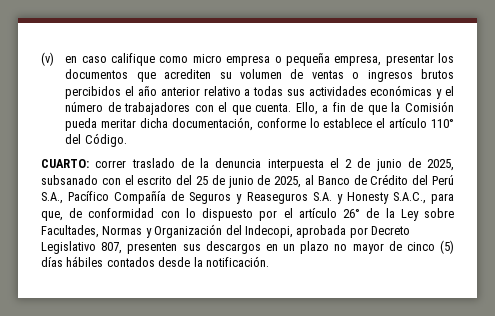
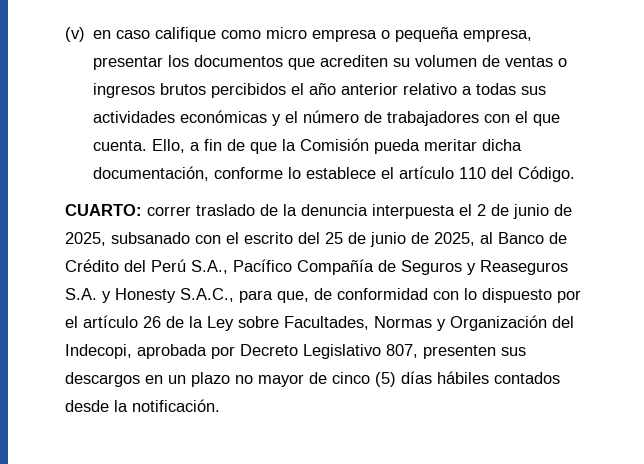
- Ello, a fin de que la Comisión pueda meritar dicha documentación, conforme lo establece el artículo 110° del Código.
+ Ello, a fin de que la Comisión pueda meritar dicha documentación, conforme lo establece el artículo 110 del Código.
- correr traslado de la denuncia interpuesta el 2 de junio de 2025, subsanado con el escrito del 25 de junio de 2025, al Banco de Crédito del Perú S.A., Pacífico Compañía de Seguros y Reaseguros S.A. y Honesty S.A.C., para que, de conformidad con lo dispuesto por el artículo 26° de la Ley sobre Facultades, Normas y Organización del Indecopi, aprobada por Decreto Legislativo 807, presenten sus descargos en un plazo no mayor de cinco (5) días hábiles contados desde la notificación.
+ correr traslado de la denuncia interpuesta el 2 de junio de 2025, subsanado con el escrito del 25 de junio de 2025, al Banco de Crédito del Perú S.A., Pacífico Compañía de Seguros y Reaseguros S.A. y Honesty S.A.C., para que, de conformidad con lo dispuesto por el artículo 26 de la Ley sobre Facultades, Normas y Organización del Indecopi, aprobada por Decreto Legislativo 807, presenten sus descargos en un plazo no mayor de cinco (5) días hábiles contados desde la notificación.

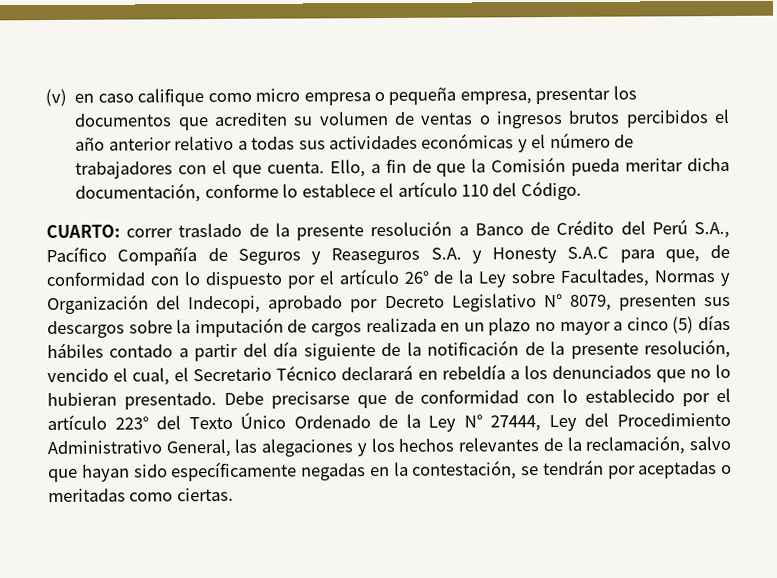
- CUARTO: correr traslado de la denuncia interpuesta el 2 de junio de 2025, subsanado con el escrito del 25 de junio de 2025, al Banco de Crédito del Perú S.A., Pacífico Compañía de Seguros y Reaseguros S.A. y Honesty S.A.C., para que, de conformidad con lo dispuesto por el artículo 26 de la Ley sobre Facultades, Normas y Organización del Indecopi, aprobada por Decreto Legislativo 807, presenten sus descargos en un plazo no mayor de cinco (5) días hábiles contados desde la notificación.
+ CUARTO: correr traslado de la presente resolución a Banco de Crédito del Perú S.A., Pacífico Compañía de Seguros y Reaseguros S.A. y Honesty S.A.C para que, de conformidad con lo dispuesto por el artículo 26° de la Ley sobre Facultades, Normas y Organización del Indecopi, aprobado por Decreto Legislativo N° 8079, presenten sus descargos sobre la imputación de cargos realizada en un plazo no mayor a cinco (5) días hábiles contado a partir del día siguiente de la notificación de la presente resolución, vencido el cual, el Secretario Técnico declarará en rebeldía a los denunciados que no lo hubieran presentado. Debe precisarse que de conformidad con lo establecido por el artículo 223° del Texto Único Ordenado de la Ley N° 27444, Ley del Procedimiento Administrativo General, las alegaciones y los hechos relevantes de la reclamación, salvo que hayan sido específicamente negadas en la contestación, se tendrán por aceptadas o meritadas como ciertas.

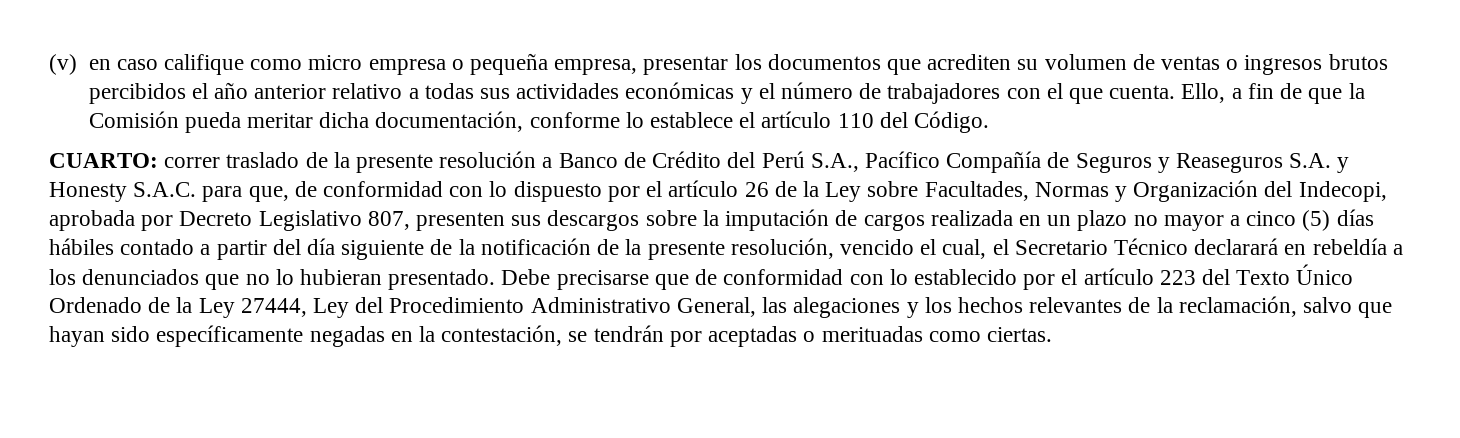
- correr traslado de la presente resolución a Banco de Crédito del Perú S.A., Pacífico Compañía de Seguros y Reaseguros S.A. y Honesty S.A.C para que, de conformidad con lo dispuesto por el artículo 26° de la Ley sobre Facultades, Normas y Organización del Indecopi, aprobado por Decreto Legislativo N° 8079, presenten sus descargos sobre la imputación de cargos realizada en un plazo no mayor a cinco (5) días hábiles contado a partir del día siguiente de la notificación de la presente resolución, vencido el cual, el Secretario Técnico declarará en rebeldía a los denunciados que no lo hubieran presentado.
+ correr traslado de la presente resolución a Banco de Crédito del Perú S.A., Pacífico Compañía de Seguros y Reaseguros S.A. y Honesty S.A.C. para que, de conformidad con lo dispuesto por el artículo 26 de la Ley sobre Facultades, Normas y Organización del Indecopi, aprobada por Decreto Legislativo 807, presenten sus descargos sobre la imputación de cargos realizada en un plazo no mayor a cinco (5) días hábiles contado a partir del día siguiente de la notificación de la presente resolución, vencido el cual, el Secretario Técnico declarará en rebeldía a los denunciados que no lo hubieran presentado.
- Debe precisarse que de conformidad con lo establecido por el artículo 223° del Texto Único Ordenado de la Ley N° 27444, Ley del Procedimiento Administrativo General, las alegaciones y los hechos relevantes de la reclamación, salvo que hayan sido específicamente negadas en la contestación, se tendrán por aceptadas o meritadas como ciertas.
+ Debe precisarse que de conformidad con lo establecido por el artículo 223 del Texto Único Ordenado de la Ley 27444, Ley del Procedimiento Administrativo General, las alegaciones y los hechos relevantes de la reclamación, salvo que hayan sido específicamente negadas en la contestación, se tendrán por aceptadas o merituadas como ciertas.

